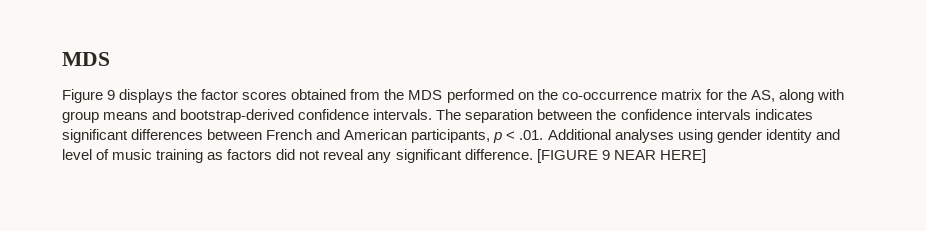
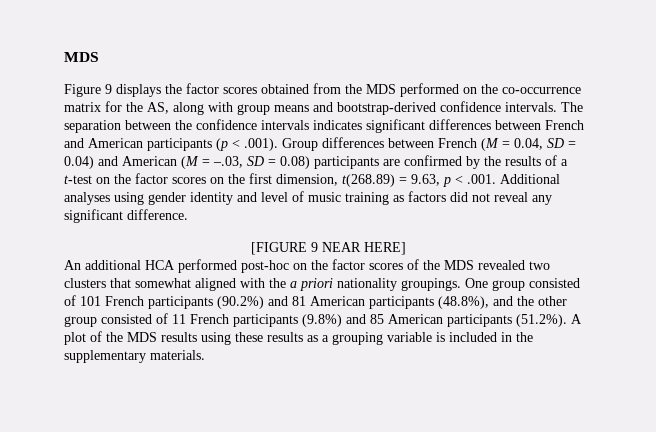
- The separation between the confidence intervals indicates significant differences between French and American participants, p < .01. Additional analyses using gender identity and level of music training as factors did not reveal any significant difference. [FIGURE 9 NEAR HERE]
+ The separation between the confidence intervals indicates significant differences between French and American participants (p < .001). Group differences between French (M = 0.04, SD = 0.04) and American (M = –.03, SD = 0.08) participants are confirmed by the results of a t-test on the factor scores on the first dimension, t(268.89) = 9.63, p < .001. Additional analyses using gender identity and level of music training as factors did not reveal any significant difference.
+ [FIGURE 9 NEAR HERE]
+ An additional HCA performed post-hoc on the factor scores of the MDS revealed two clusters that somewhat aligned with the a priori nationality groupings. One group consisted of 101 French participants (90.2%) and 81 American participants (48.8%), and the other group consisted of 11 French participants (9.8%) and 85 American participants (51.2%). A plot of the MDS results using these results as a grouping variable is included in the supplementary materials.

